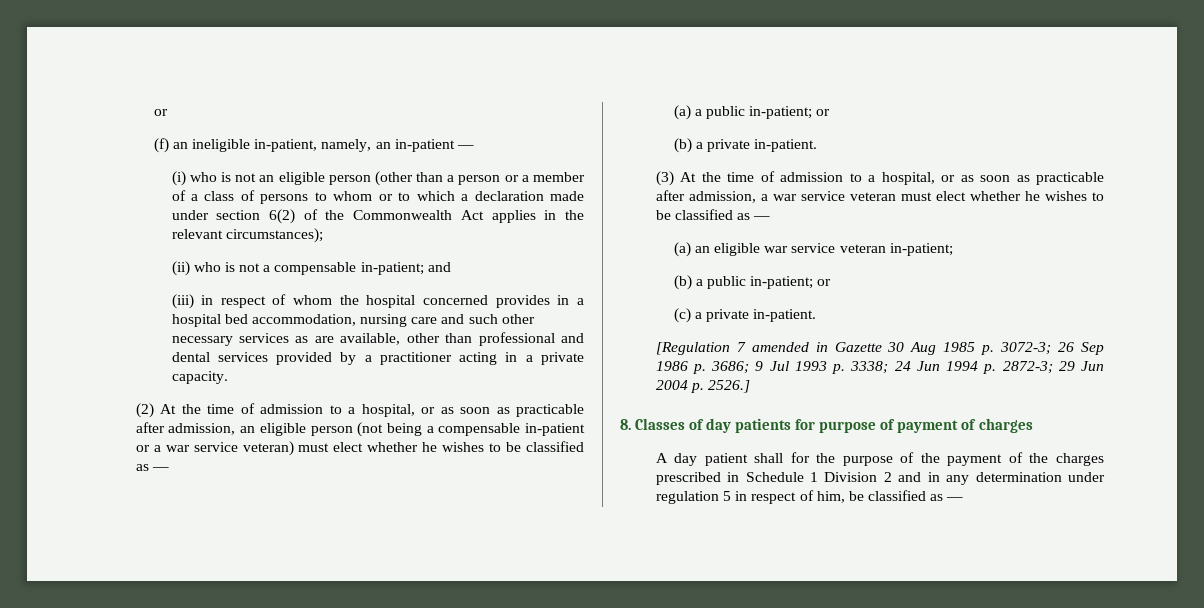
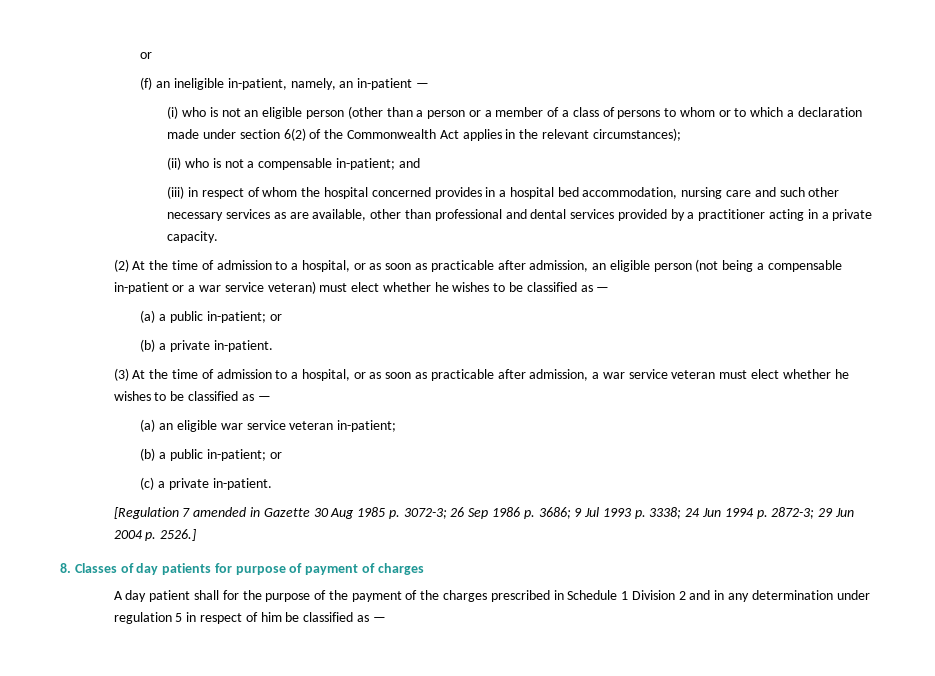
- A day patient shall for the purpose of the payment of the charges prescribed in Schedule 1 Division 2 and in any determination under regulation 5 in respect of him, be classified as —
+ A day patient shall for the purpose of the payment of the charges prescribed in Schedule 1 Division 2 and in any determination under regulation 5 in respect of him be classified as —

